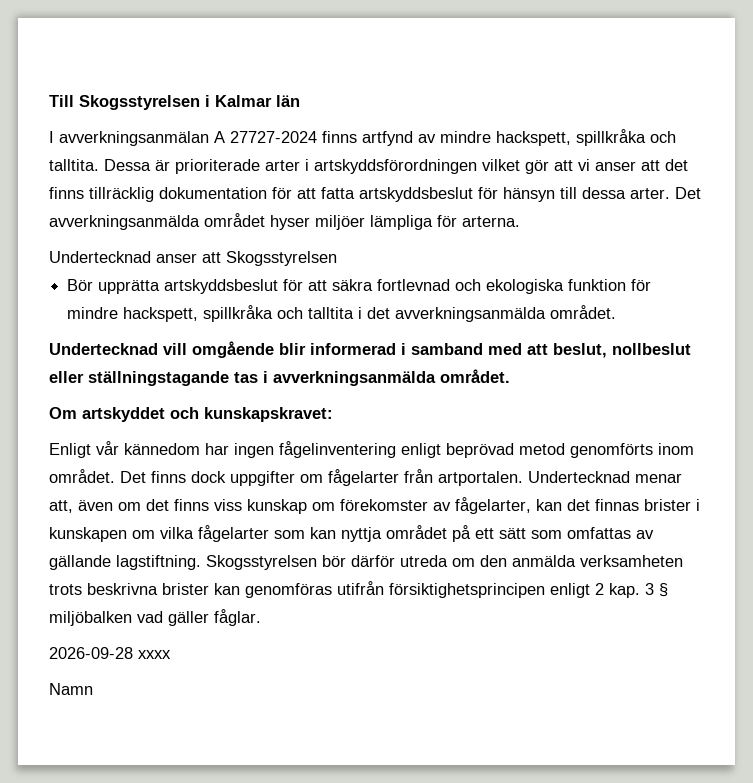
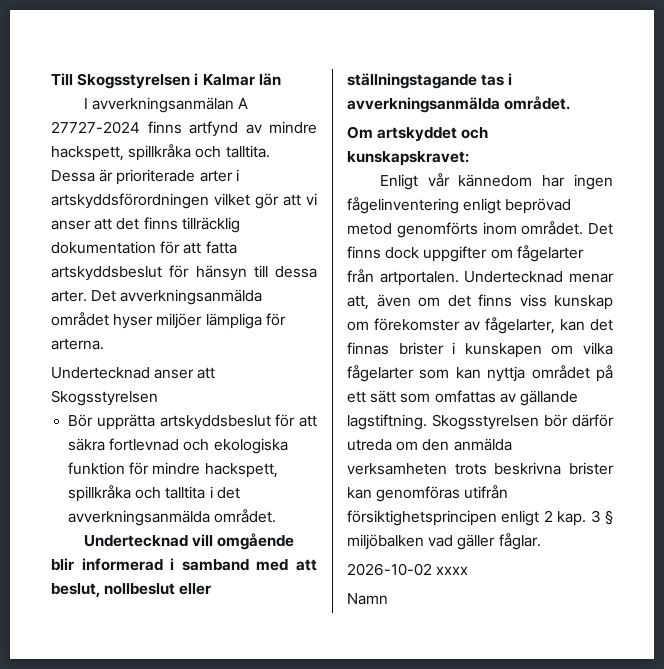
- 2026-09-28 xxxx
+ 2026-10-02 xxxx

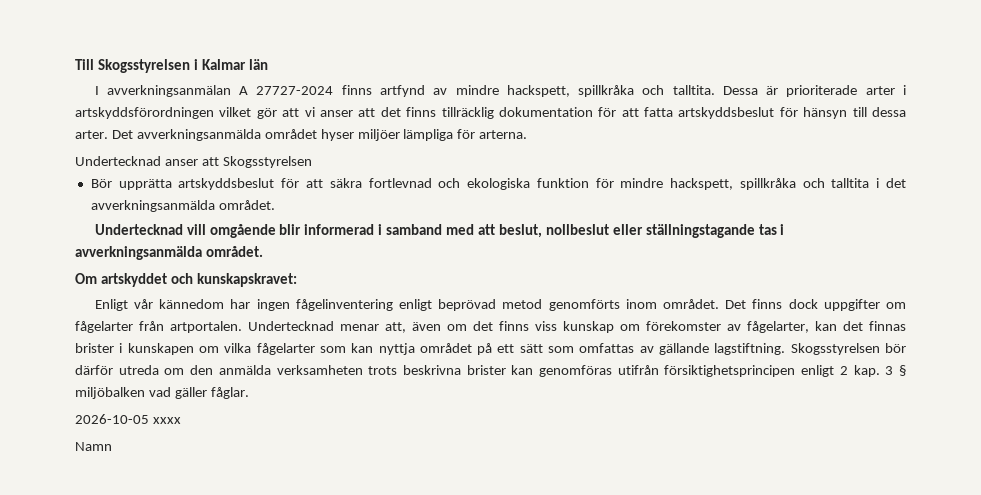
- 2026-10-02 xxxx
+ 2026-10-05 xxxx

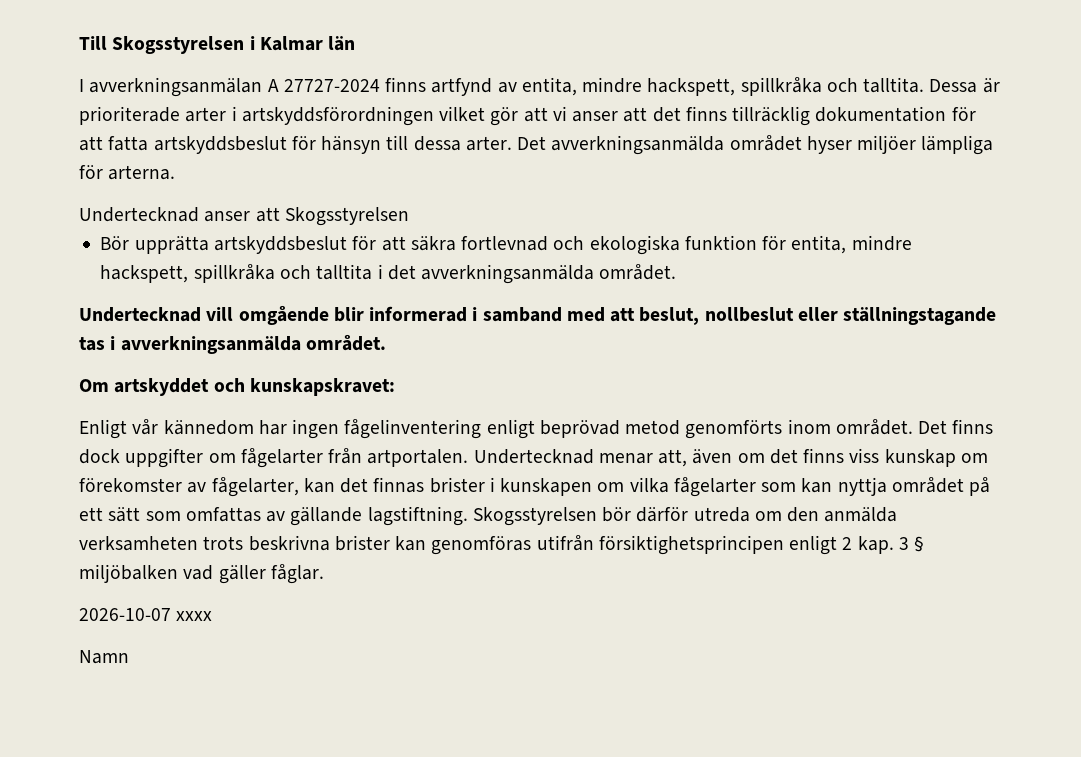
- I avverkningsanmälan A 27727-2024 finns artfynd av mindre hackspett, spillkråka och talltita.
+ I avverkningsanmälan A 27727-2024 finns artfynd av entita, mindre hackspett, spillkråka och talltita.
- Bör upprätta artskyddsbeslut för att säkra fortlevnad och ekologiska funktion för mindre hackspett, spillkråka och talltita i det avverkningsanmälda området.
+ Bör upprätta artskyddsbeslut för att säkra fortlevnad och ekologiska funktion för entita, mindre hackspett, spillkråka och talltita i det avverkningsanmälda området.
- 2026-10-05 xxxx
+ 2026-10-07 xxxx

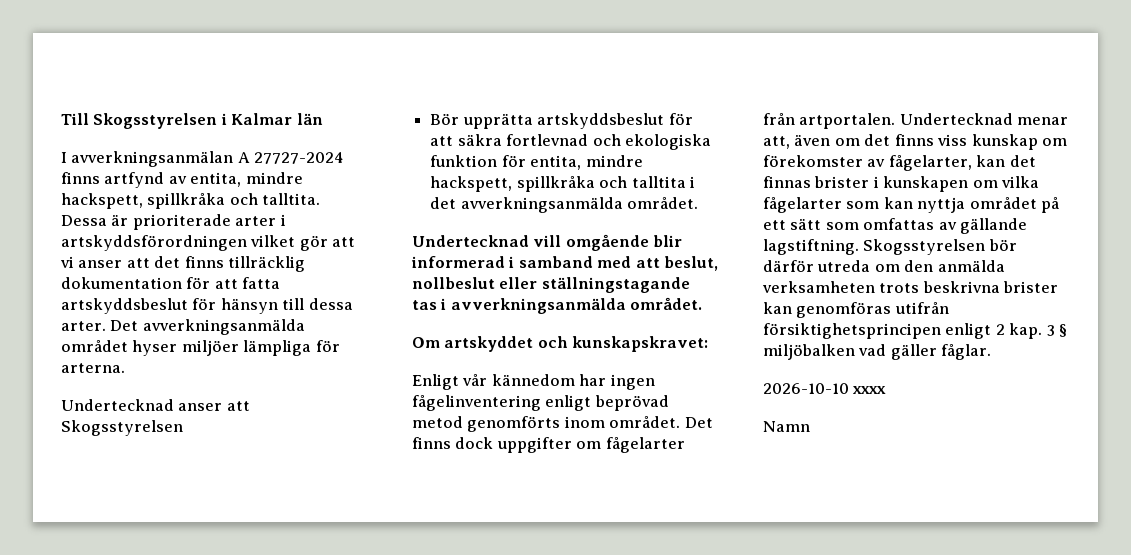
- 2026-10-07 xxxx
+ 2026-10-10 xxxx

